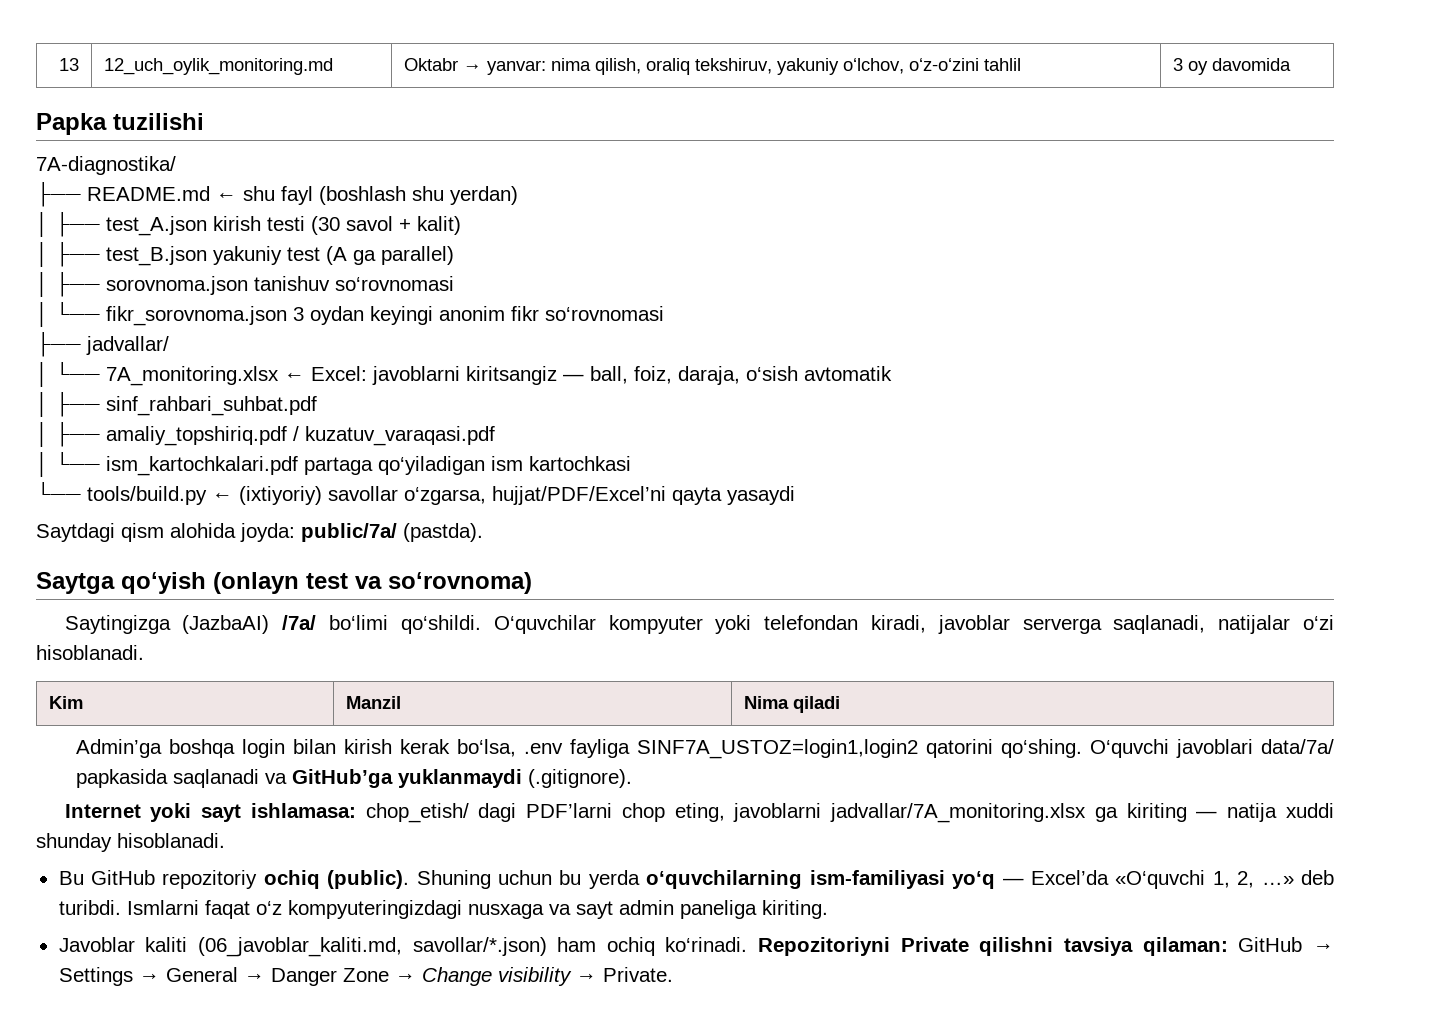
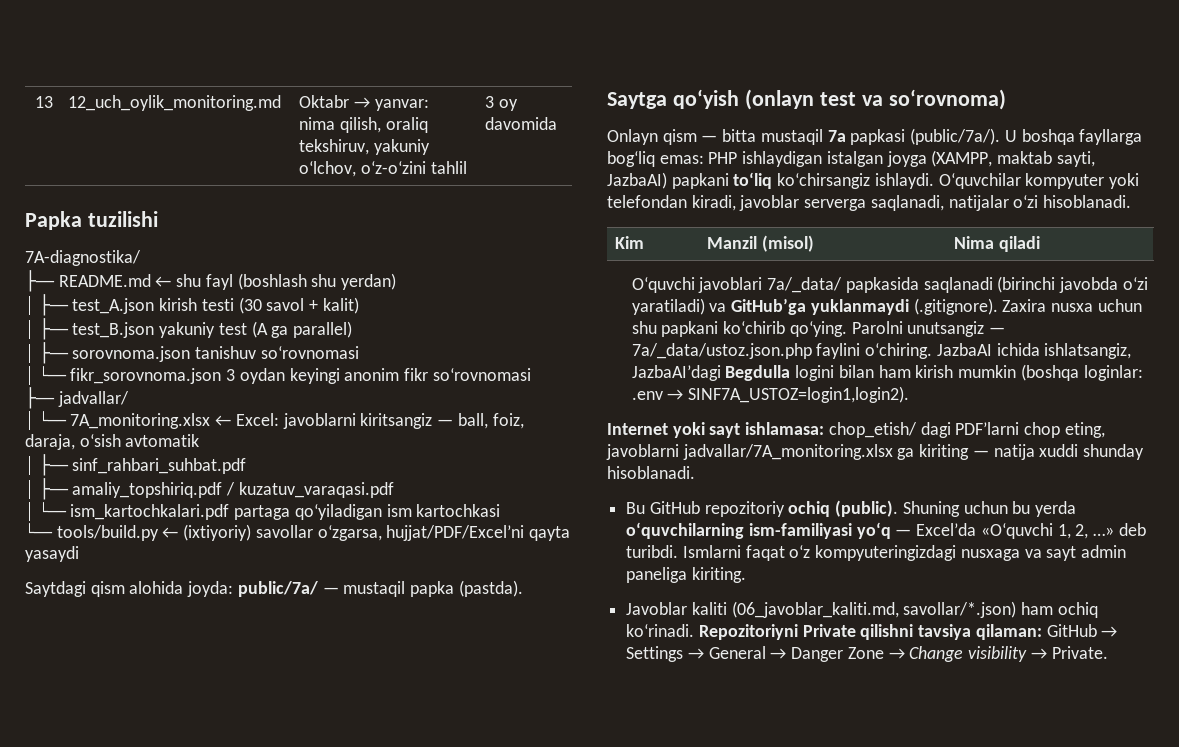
- Saytdagi qism alohida joyda: public/7a/ (pastda).
+ Saytdagi qism alohida joyda: public/7a/ — mustaqil papka (pastda).
- Saytingizga (JazbaAI) /7a/ bo‘limi qo‘shildi.
+ Onlayn qism — bitta mustaqil 7a papkasi (public/7a/). U boshqa fayllarga bog‘liq emas: PHP ishlaydigan istalgan joyga (XAMPP, maktab sayti, JazbaAI) papkani to‘liq ko‘chirsangiz ishlaydi.
- Kim | Manzil | Nima qiladi
+ Kim | Manzil (misol) | Nima qiladi
- Admin’ga boshqa login bilan kirish kerak bo‘lsa, .env fayliga SINF7A_USTOZ=login1,login2 qatorini qo‘shing. O‘quvchi javoblari data/7a/ papkasida saqlanadi va GitHub’ga yuklanmaydi (.gitignore).
+ O‘quvchi javoblari 7a/_data/ papkasida saqlanadi (birinchi javobda o‘zi yaratiladi) va GitHub’ga yuklanmaydi (.gitignore). Zaxira nusxa uchun shu papkani ko‘chirib qo‘ying. Parolni unutsangiz — 7a/_data/ustoz.json.php faylini o‘chiring. JazbaAI ichida ishlatsangiz, JazbaAI’dagi Begdulla logini bilan ham kirish mumkin (boshqa loginlar: .env → SINF7A_USTOZ=login1,login2).

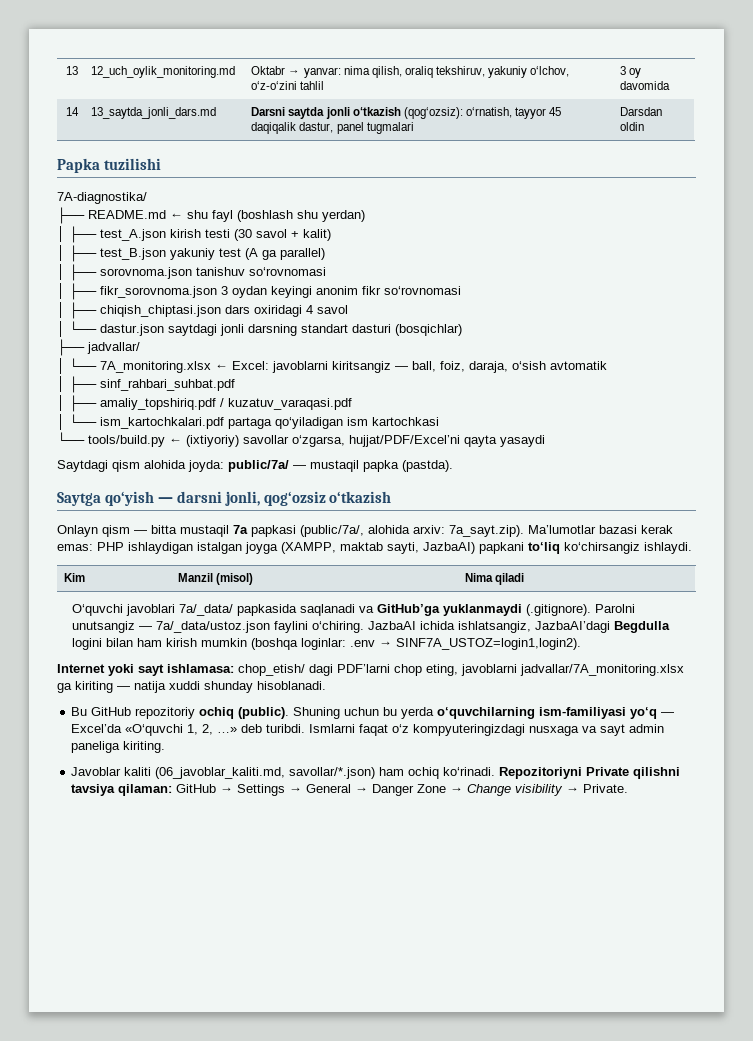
+ 14 | 13_saytda_jonli_dars.md | Darsni saytda jonli o‘tkazish (qog‘ozsiz): o‘rnatish, tayyor 45 daqiqalik dastur, panel tugmalari | Darsdan oldin
- │ └── fikr_sorovnoma.json 3 oydan keyingi anonim fikr so‘rovnomasi
+ │ ├── fikr_sorovnoma.json 3 oydan keyingi anonim fikr so‘rovnomasi
+ │ ├── chiqish_chiptasi.json dars oxiridagi 4 savol
+ │ └── dastur.json saytdagi jonli darsning standart dasturi (bosqichlar)
- Saytga qo‘yish (onlayn test va so‘rovnoma)
+ Saytga qo‘yish — darsni jonli, qog‘ozsiz o‘tkazish
- Onlayn qism — bitta mustaqil 7a papkasi (public/7a/). U boshqa fayllarga bog‘liq emas: PHP ishlaydigan istalgan joyga (XAMPP, maktab sayti, JazbaAI) papkani to‘liq ko‘chirsangiz ishlaydi. O‘quvchilar kompyuter yoki telefondan kiradi, javoblar serverga saqlanadi, natijalar o‘zi hisoblanadi.
+ Onlayn qism — bitta mustaqil 7a papkasi (public/7a/, alohida arxiv: 7a_sayt.zip). Ma’lumotlar bazasi kerak emas: PHP ishlaydigan istalgan joyga (XAMPP, maktab sayti, JazbaAI) papkani to‘liq ko‘chirsangiz ishlaydi.
- O‘quvchi javoblari 7a/_data/ papkasida saqlanadi (birinchi javobda o‘zi yaratiladi) va GitHub’ga yuklanmaydi (.gitignore). Zaxira nusxa uchun shu papkani ko‘chirib qo‘ying. Parolni unutsangiz — 7a/_data/ustoz.json.php faylini o‘chiring.
+ O‘quvchi javoblari 7a/_data/ papkasida saqlanadi va GitHub’ga yuklanmaydi (.gitignore). Parolni unutsangiz — 7a/_data/ustoz.json faylini o‘chiring.

